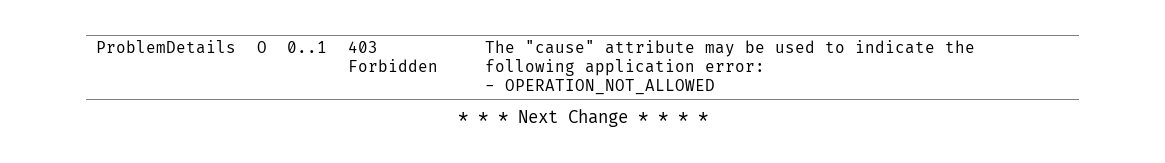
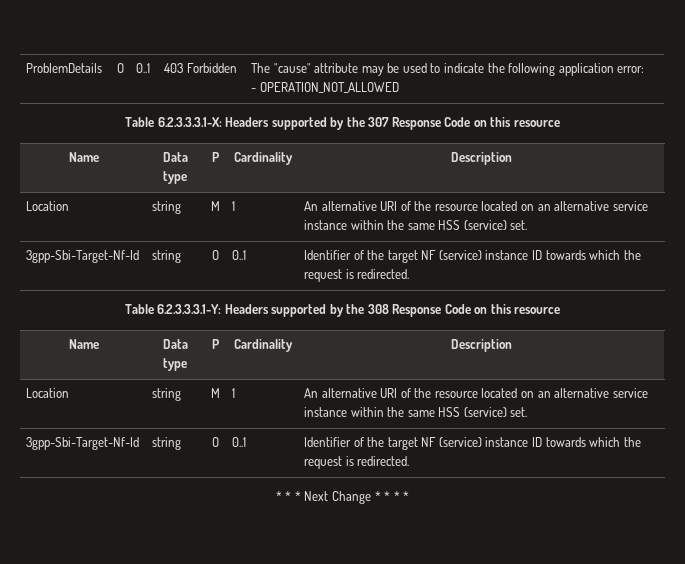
+ Table 6.2.3.3.3.1-X: Headers supported by the 307 Response Code on this resource
+ Name | Data type | P | Cardinality | Description
+ Location | string | M | 1 | An alternative URI of the resource located on an alternative service instance within the same HSS (service) set.
+ 3gpp-Sbi-Target-Nf-Id | string | O | 0..1 | Identifier of the target NF (service) instance ID towards which the request is redirected.
+ Table 6.2.3.3.3.1-Y: Headers supported by the 308 Response Code on this resource
+ Name | Data type | P | Cardinality | Description
+ Location | string | M | 1 | An alternative URI of the resource located on an alternative service instance within the same HSS (service) set.
+ 3gpp-Sbi-Target-Nf-Id | string | O | 0..1 | Identifier of the target NF (service) instance ID towards which the request is redirected.

